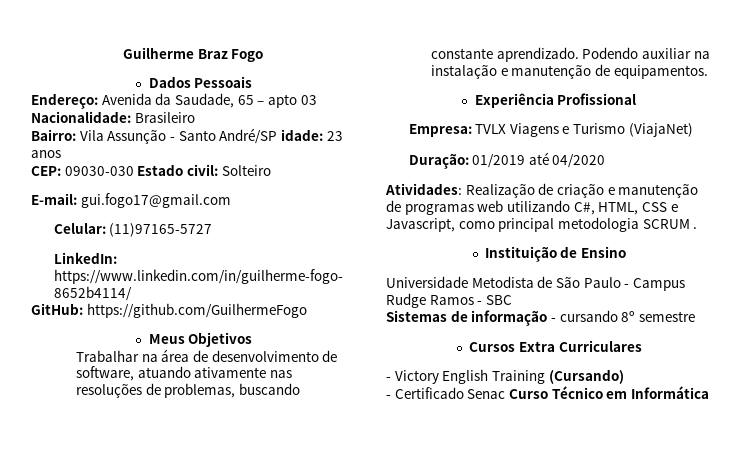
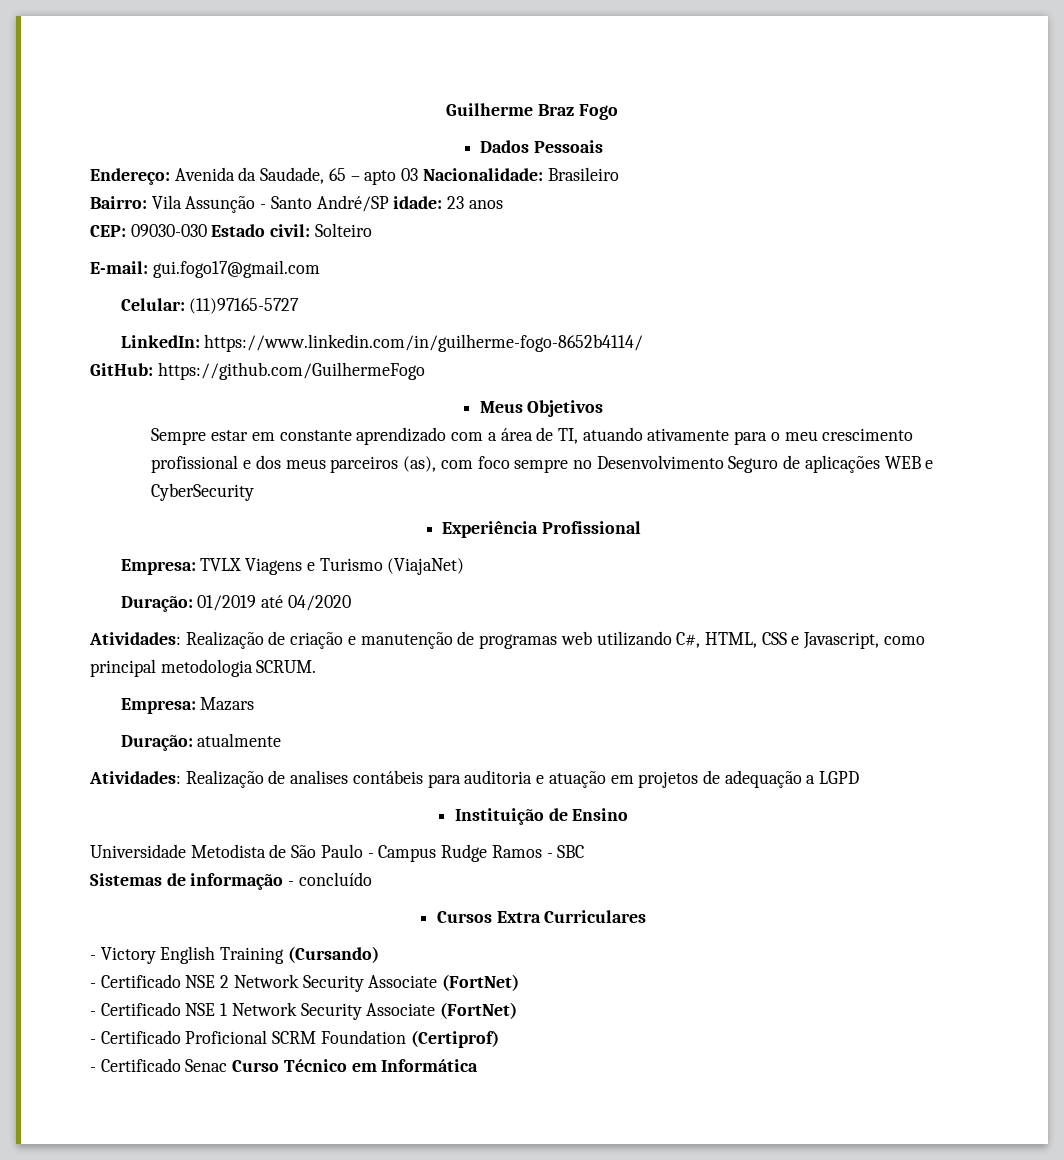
- Trabalhar na área de desenvolvimento de software, atuando ativamente nas resoluções de problemas, buscando constante aprendizado. Podendo auxiliar na instalação e manutenção de equipamentos.
+ Sempre estar em constante aprendizado com a área de TI, atuando ativamente para o meu crescimento profissional e dos meus parceiros (as), com foco sempre no Desenvolvimento Seguro de aplicações WEB e CyberSecurity
- Atividades: Realização de criação e manutenção de programas web utilizando C#, HTML, CSS e Javascript, como principal metodologia SCRUM .
+ Atividades: Realização de criação e manutenção de programas web utilizando C#, HTML, CSS e Javascript, como principal metodologia SCRUM.
+ Empresa: Mazars
+ Duração: atualmente
+ Atividades: Realização de analises contábeis para auditoria e atuação em projetos de adequação a LGPD
- Sistemas de informação - cursando 8º semestre
+ Sistemas de informação - concluído
+ - Certificado NSE 2 Network Security Associate (FortNet)
+ - Certificado NSE 1 Network Security Associate (FortNet)
+ - Certificado Proficional SCRM Foundation (Certiprof)

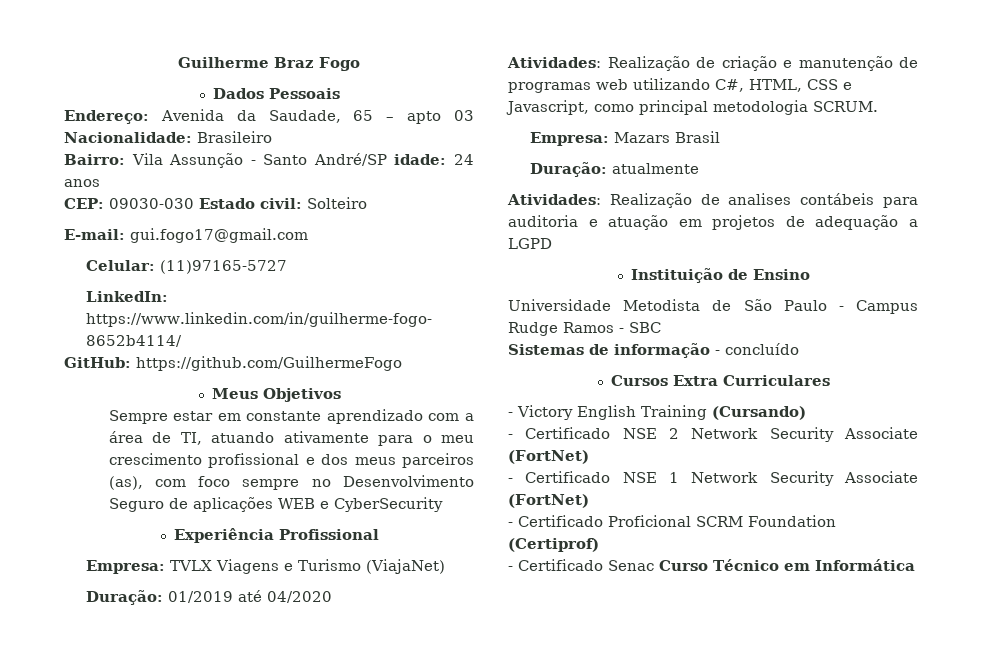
- Bairro: Vila Assunção - Santo André/SP idade: 23 anos
+ Bairro: Vila Assunção - Santo André/SP idade: 24 anos
- Empresa: Mazars
+ Empresa: Mazars Brasil

